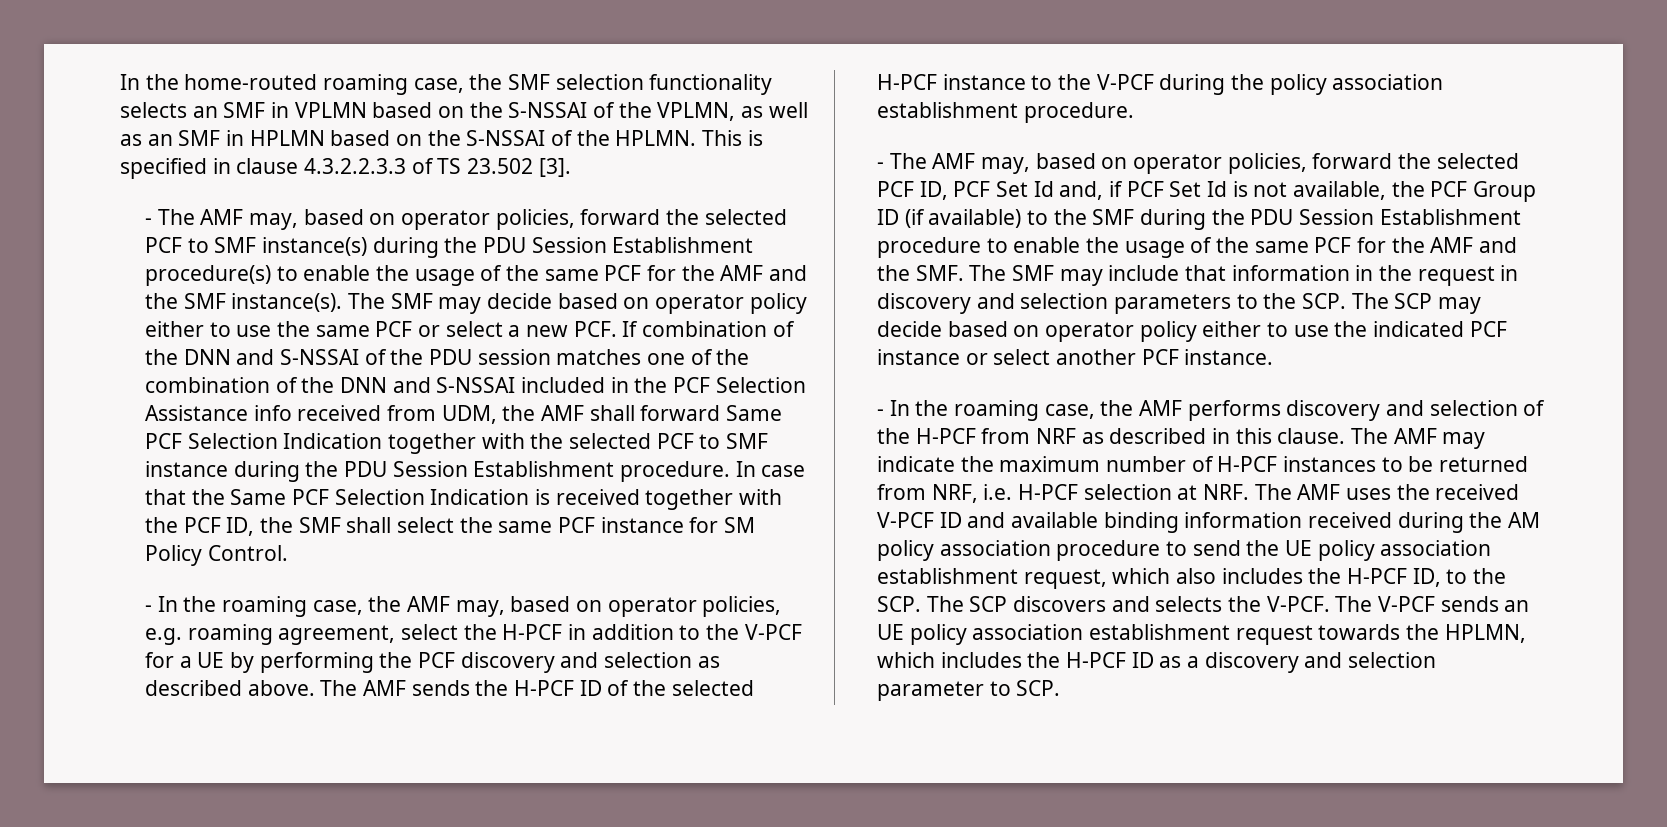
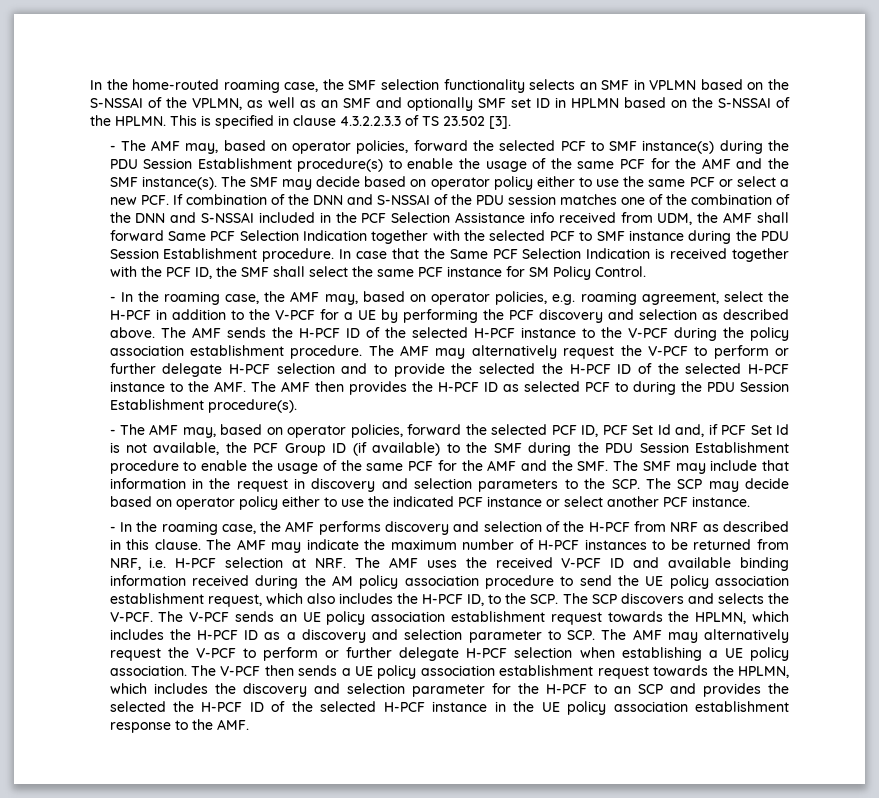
- In the home-routed roaming case, the SMF selection functionality selects an SMF in VPLMN based on the S-NSSAI of the VPLMN, as well as an SMF in HPLMN based on the S-NSSAI of the HPLMN.
+ In the home-routed roaming case, the SMF selection functionality selects an SMF in VPLMN based on the S-NSSAI of the VPLMN, as well as an SMF and optionally SMF set ID in HPLMN based on the S-NSSAI of the HPLMN.
+ The AMF may alternatively request the V-PCF to perform or further delegate H-PCF selection and to provide the selected the H-PCF ID of the selected H-PCF instance to the AMF. The AMF then provides the H-PCF ID as selected PCF to during the PDU Session Establishment procedure(s).
- The V-PCF sends an UE policy association establishment request towards the HPLMN, which includes the H-PCF ID as a discovery and selection parameter to SCP.
+ The V-PCF sends an UE policy association establishment request towards the HPLMN, which includes the H-PCF ID as a discovery and selection parameter to SCP. The AMF may alternatively request the V-PCF to perform or further delegate H-PCF selection when establishing a UE policy association. The V-PCF then sends a UE policy association establishment request towards the HPLMN, which includes the discovery and selection parameter for the H-PCF to an SCP and provides the selected the H-PCF ID of the selected H-PCF instance in the UE policy association establishment response to the AMF.

